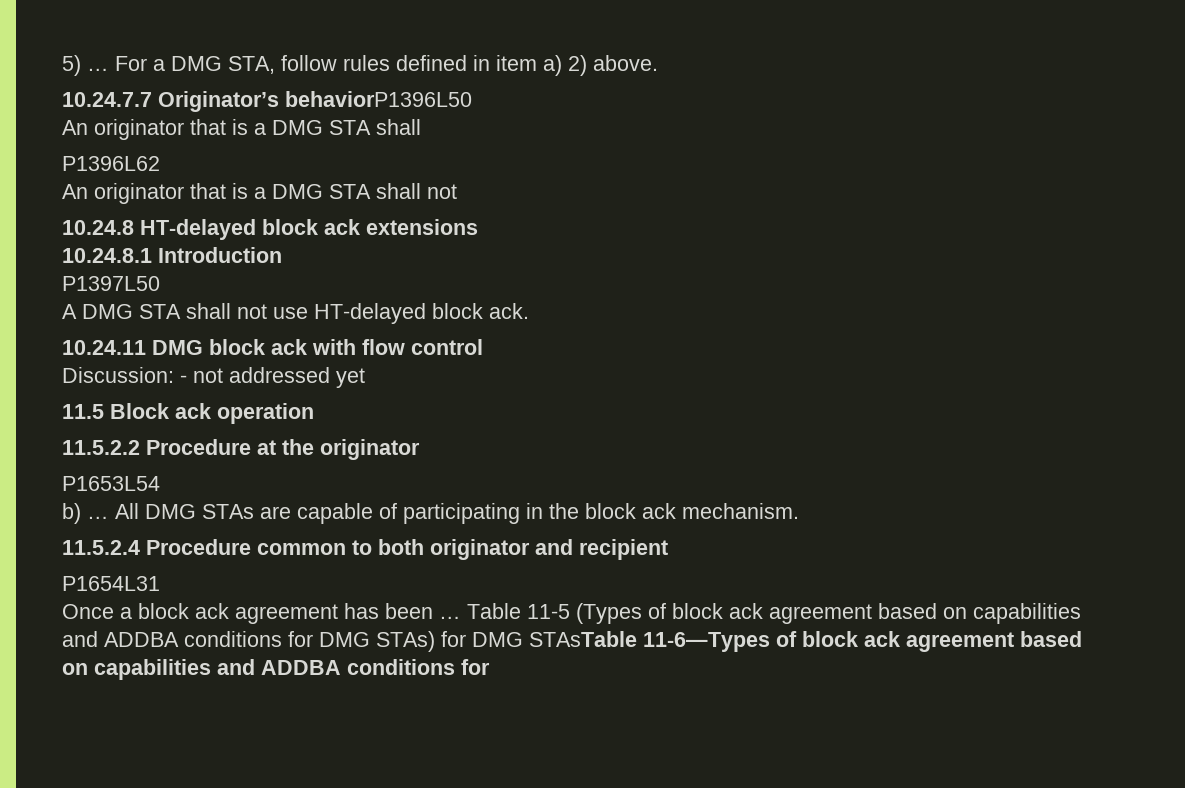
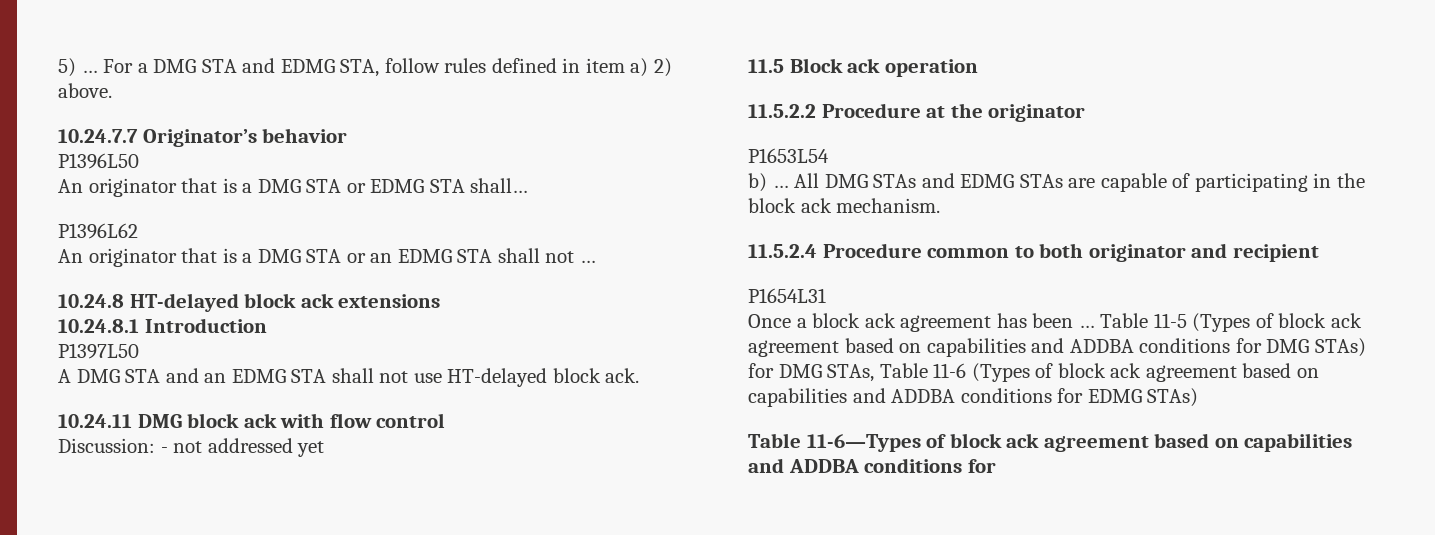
- For a DMG STA, follow rules defined in item a) 2) above.
+ For a DMG STA and EDMG STA, follow rules defined in item a) 2) above.
- 10.24.7.7 Originator’s behaviorP1396L50
- An originator that is a DMG STA shall
+ 10.24.7.7 Originator’s behavior
+ P1396L50
+ An originator that is a DMG STA or EDMG STA shall…
- An originator that is a DMG STA shall not
+ An originator that is a DMG STA or an EDMG STA shall not …
- A DMG STA shall not use HT-delayed block ack.
+ A DMG STA and an EDMG STA shall not use HT-delayed block ack.
- All DMG STAs are capable of participating in the block ack mechanism.
+ All DMG STAs and EDMG STAs are capable of participating in the block ack mechanism.
- Table 11-5 (Types of block ack agreement based on capabilities and ADDBA conditions for DMG STAs) for DMG STAsTable 11-6—Types of block ack agreement based on capabilities and ADDBA conditions for
+ Table 11-5 (Types of block ack agreement based on capabilities and ADDBA conditions for DMG STAs) for DMG STAs, Table 11-6 (Types of block ack agreement based on capabilities and ADDBA conditions for EDMG STAs)
+ Table 11-6—Types of block ack agreement based on capabilities and ADDBA conditions for

